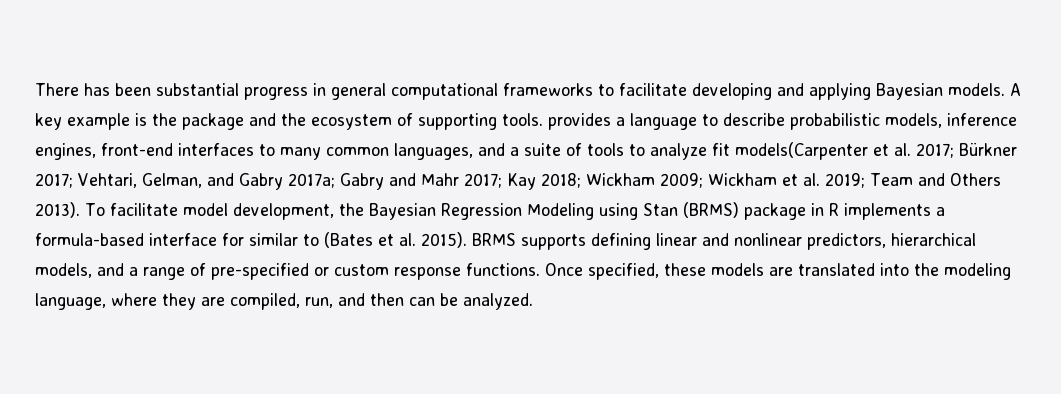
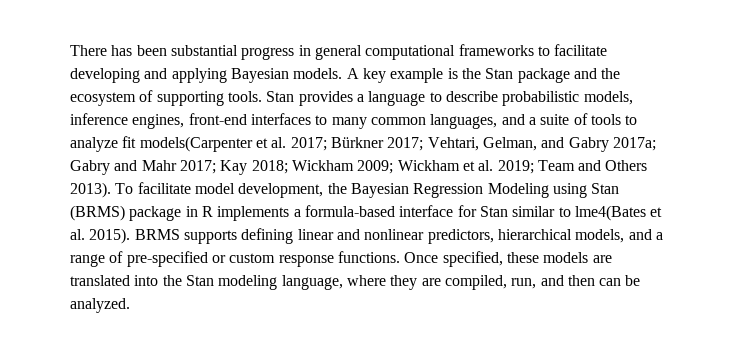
- A key example is the package and the ecosystem of supporting tools. provides a language to describe probabilistic models, inference engines, front-end interfaces to many common languages, and a suite of tools to analyze fit models(Carpenter et al. 2017;
+ A key example is the Stan package and the ecosystem of supporting tools. Stan provides a language to describe probabilistic models, inference engines, front-end interfaces to many common languages, and a suite of tools to analyze fit models(Carpenter et al. 2017;
- To facilitate model development, the Bayesian Regression Modeling using Stan (BRMS) package in R implements a formula-based interface for similar to (Bates et al. 2015).
+ To facilitate model development, the Bayesian Regression Modeling using Stan (BRMS) package in R implements a formula-based interface for Stan similar to lme4(Bates et al. 2015).
- Once specified, these models are translated into the modeling language, where they are compiled, run, and then can be analyzed.
+ Once specified, these models are translated into the Stan modeling language, where they are compiled, run, and then can be analyzed.

